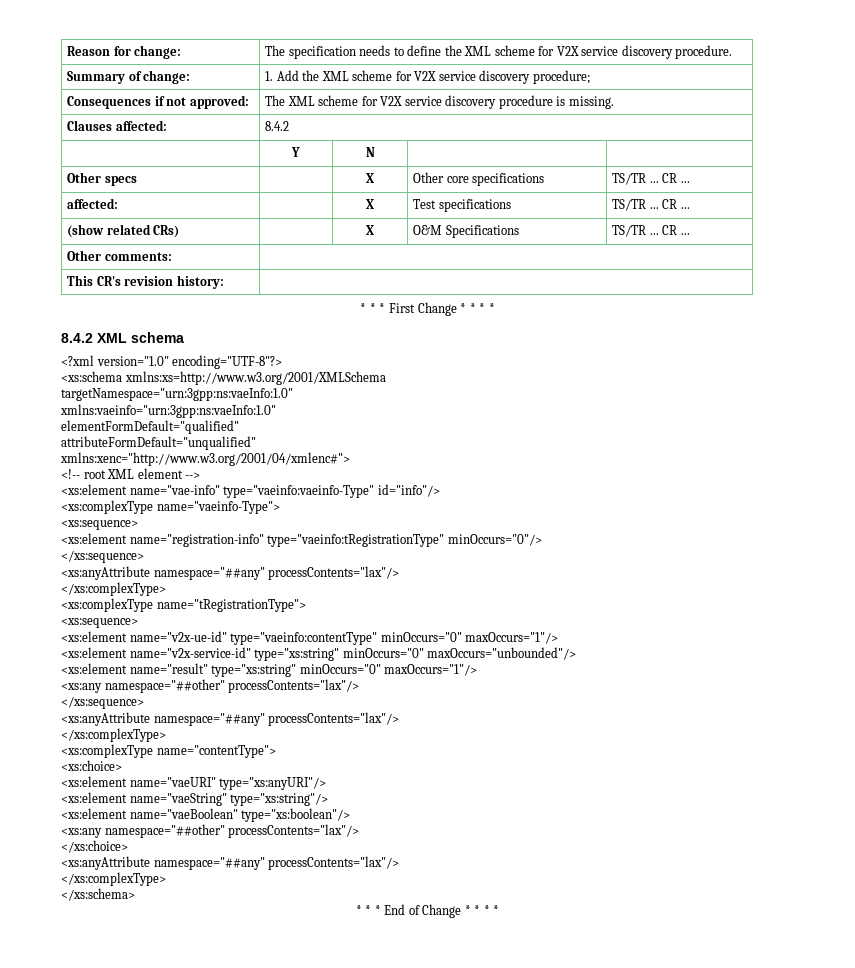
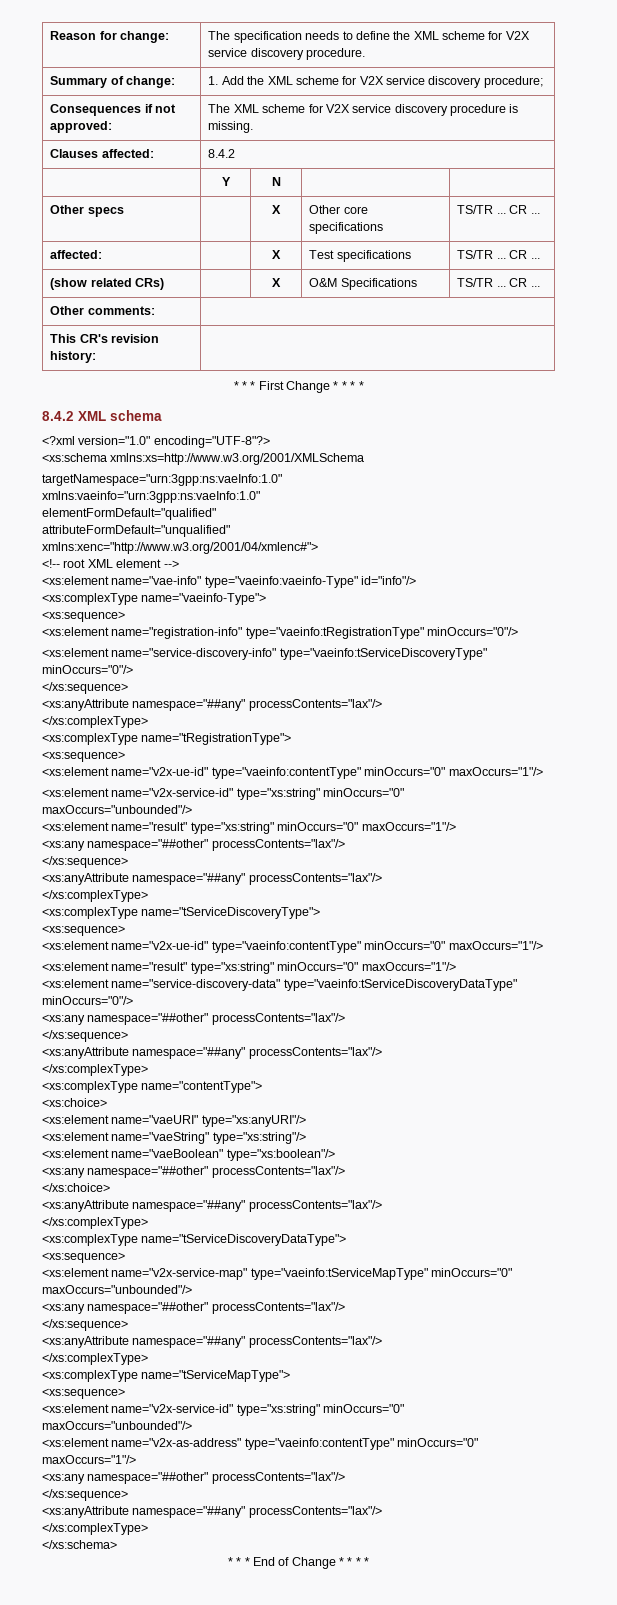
+ <xs:element name="service-discovery-info" type="vaeinfo:tServiceDiscoveryType" minOccurs="0"/>
+ <xs:complexType name="tServiceDiscoveryType">
+ <xs:sequence>
+ <xs:element name="v2x-ue-id" type="vaeinfo:contentType" minOccurs="0" maxOccurs="1"/>
+ <xs:element name="result" type="xs:string" minOccurs="0" maxOccurs="1"/>
+ <xs:element name="service-discovery-data" type="vaeinfo:tServiceDiscoveryDataType" minOccurs="0"/>
+ <xs:any namespace="##other" processContents="lax"/>
+ </xs:sequence>
+ <xs:anyAttribute namespace="##any" processContents="lax"/>
+ </xs:complexType>
+ <xs:complexType name="tServiceDiscoveryDataType">
+ <xs:sequence>
+ <xs:element name="v2x-service-map" type="vaeinfo:tServiceMapType" minOccurs="0" maxOccurs="unbounded"/>
+ <xs:any namespace="##other" processContents="lax"/>
+ </xs:sequence>
+ <xs:anyAttribute namespace="##any" processContents="lax"/>
+ </xs:complexType>
+ <xs:complexType name="tServiceMapType">
+ <xs:sequence>
+ <xs:element name="v2x-service-id" type="xs:string" minOccurs="0" maxOccurs="unbounded"/>
+ <xs:element name="v2x-as-address" type="vaeinfo:contentType" minOccurs="0" maxOccurs="1"/>
+ <xs:any namespace="##other" processContents="lax"/>
+ </xs:sequence>
+ <xs:anyAttribute namespace="##any" processContents="lax"/>
+ </xs:complexType>

